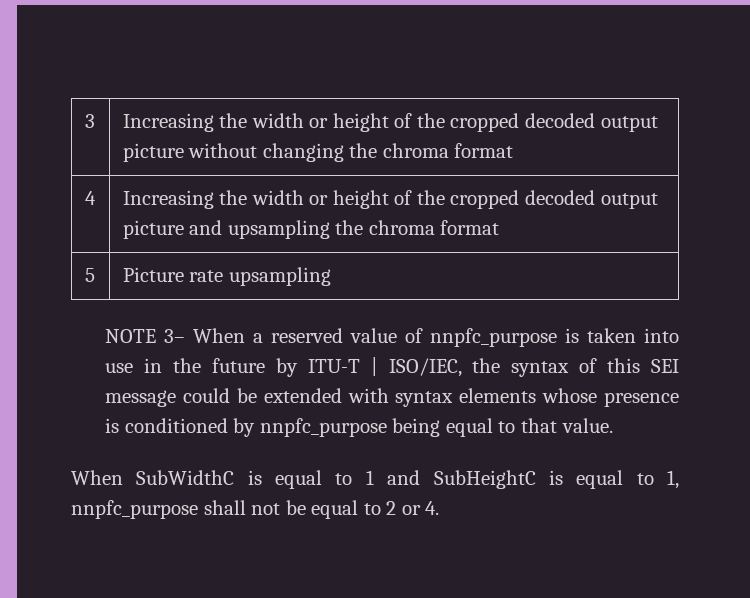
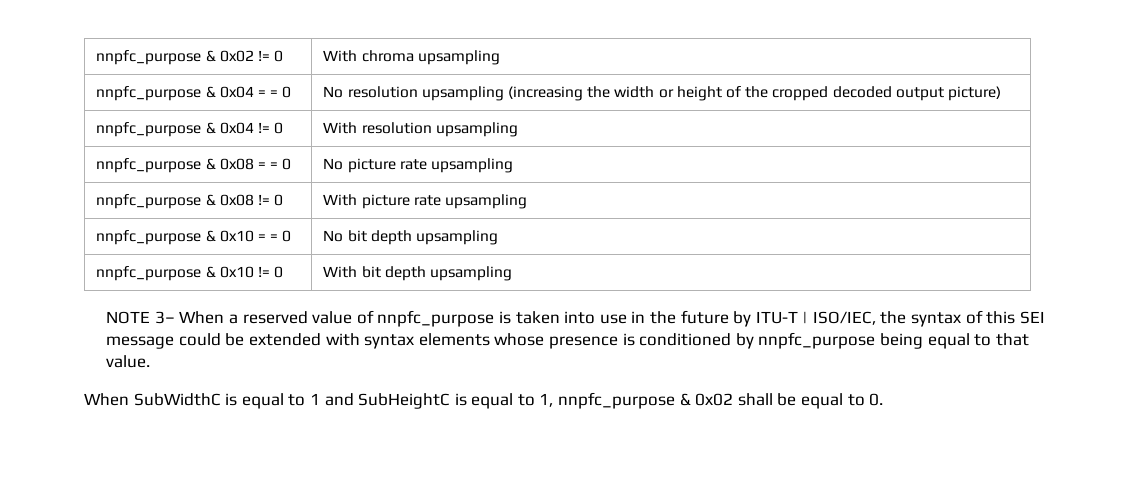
- 3 | Increasing the width or height of the cropped decoded output picture without changing the chroma format
- 4 | Increasing the width or height of the cropped decoded output picture and upsampling the chroma format
- 5 | Picture rate upsampling
+ nnpfc_purpose & 0x02 != 0 | With chroma upsampling
+ nnpfc_purpose & 0x04 = = 0 | No resolution upsampling (increasing the width or height of the cropped decoded output picture)
+ nnpfc_purpose & 0x04 != 0 | With resolution upsampling
+ nnpfc_purpose & 0x08 = = 0 | No picture rate upsampling
+ nnpfc_purpose & 0x08 != 0 | With picture rate upsampling
+ nnpfc_purpose & 0x10 = = 0 | No bit depth upsampling
+ nnpfc_purpose & 0x10 != 0 | With bit depth upsampling
- When SubWidthC is equal to 1 and SubHeightC is equal to 1, nnpfc_purpose shall not be equal to 2 or 4.
+ When SubWidthC is equal to 1 and SubHeightC is equal to 1, nnpfc_purpose & 0x02 shall be equal to 0.

